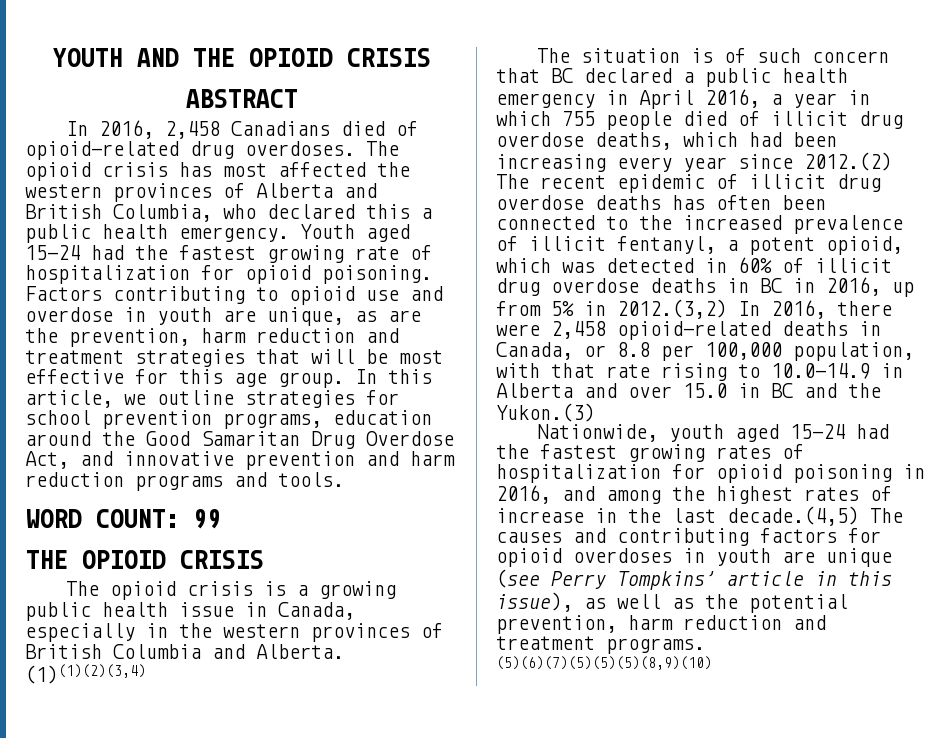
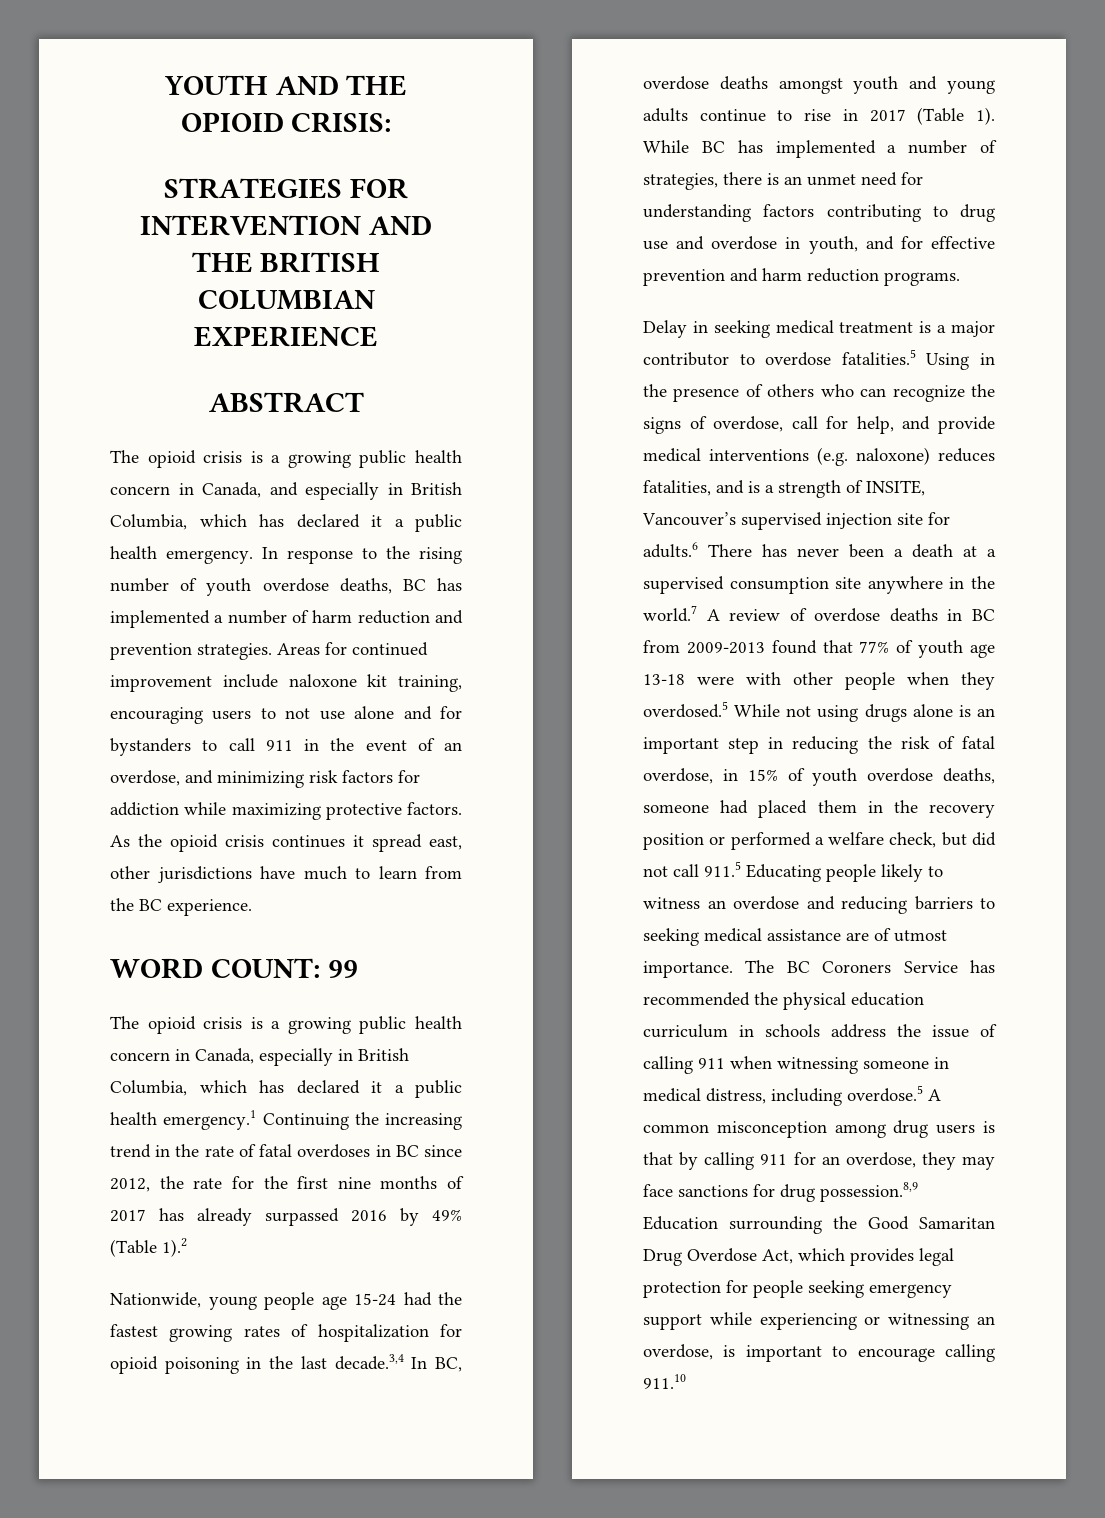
- YOUTH AND THE OPIOID CRISIS
+ YOUTH AND THE OPIOID CRISIS:
+ STRATEGIES FOR INTERVENTION AND THE BRITISH COLUMBIAN EXPERIENCE
  ABSTRACT
- In 2016, 2,458 Canadians died of opioid-related drug overdoses. The opioid crisis has most affected the western provinces of Alberta and British Columbia, who declared this a public health emergency. Youth aged 15-24 had the fastest growing rate of hospitalization for opioid poisoning. Factors contributing to opioid use and overdose in youth are unique, as are the prevention, harm reduction and treatment strategies that will be most effective for this age group. In this article, we outline strategies for school prevention programs, education around the Good Samaritan Drug Overdose Act, and innovative prevention and harm reduction programs and tools.
+ The opioid crisis is a growing public health concern in Canada, and especially in British Columbia, which has declared it a public health emergency. In response to the rising number of youth overdose deaths, BC has implemented a number of harm reduction and prevention strategies. Areas for continued improvement include naloxone kit training, encouraging users to not use alone and for bystanders to call 911 in the event of an overdose, and minimizing risk factors for addiction while maximizing protective factors. As the opioid crisis continues it spread east, other jurisdictions have much to learn from the BC experience.
  WORD COUNT: 99
- THE OPIOID CRISIS
- The opioid crisis is a growing public health issue in Canada, especially in the western provinces of British Columbia and Alberta. (1)(1)(2)(3,4)
- The situation is of such concern that BC declared a public health emergency in April 2016, a year in which 755 people died of illicit drug overdose deaths, which had been increasing every year since 2012.(2) The recent epidemic of illicit drug overdose deaths has often been connected to the increased prevalence of illicit fentanyl, a potent opioid, which was detected in 60% of illicit drug overdose deaths in BC in 2016, up from 5% in 2012.(3,2) In 2016, there were 2,458 opioid-related deaths in Canada, or 8.8 per 100,000 population, with that rate rising to 10.0-14.9 in Alberta and over 15.0 in BC and the Yukon.(3)
- Nationwide, youth aged 15-24 had the fastest growing rates of hospitalization for opioid poisoning in 2016, and among the highest rates of increase in the last decade.(4,5) The causes and contributing factors for opioid overdoses in youth are unique (see Perry Tompkins’ article in this issue), as well as the potential prevention, harm reduction and treatment programs. (5)(6)(7)(5)(5)(5)(8,9)(10)
+ The opioid crisis is a growing public health concern in Canada, especially in British Columbia, which has declared it a public health emergency.1 Continuing the increasing trend in the rate of fatal overdoses in BC since 2012, the rate for the first nine months of 2017 has already surpassed 2016 by 49% (Table 1).2
+ Nationwide, young people age 15-24 had the fastest growing rates of hospitalization for opioid poisoning in the last decade.3,4 In BC, overdose deaths amongst youth and young adults continue to rise in 2017 (Table 1). While BC has implemented a number of strategies, there is an unmet need for understanding factors contributing to drug use and overdose in youth, and for effective prevention and harm reduction programs.
+ Delay in seeking medical treatment is a major contributor to overdose fatalities.5 Using in the presence of others who can recognize the signs of overdose, call for help, and provide medical interventions (e.g. naloxone) reduces fatalities, and is a strength of INSITE, Vancouver’s supervised injection site for adults.6 There has never been a death at a supervised consumption site anywhere in the world.7 A review of overdose deaths in BC from 2009-2013 found that 77% of youth age 13-18 were with other people when they overdosed.5 While not using drugs alone is an important step in reducing the risk of fatal overdose, in 15% of youth overdose deaths, someone had placed them in the recovery position or performed a welfare check, but did not call 911.5 Educating people likely to witness an overdose and reducing barriers to seeking medical assistance are of utmost importance. The BC Coroners Service has recommended the physical education curriculum in schools address the issue of calling 911 when witnessing someone in medical distress, including overdose.5 A common misconception among drug users is that by calling 911 for an overdose, they may face sanctions for drug possession.8,9 Education surrounding the Good Samaritan Drug Overdose Act, which provides legal protection for people seeking emergency support while experiencing or witnessing an overdose, is important to encourage calling 911.10

